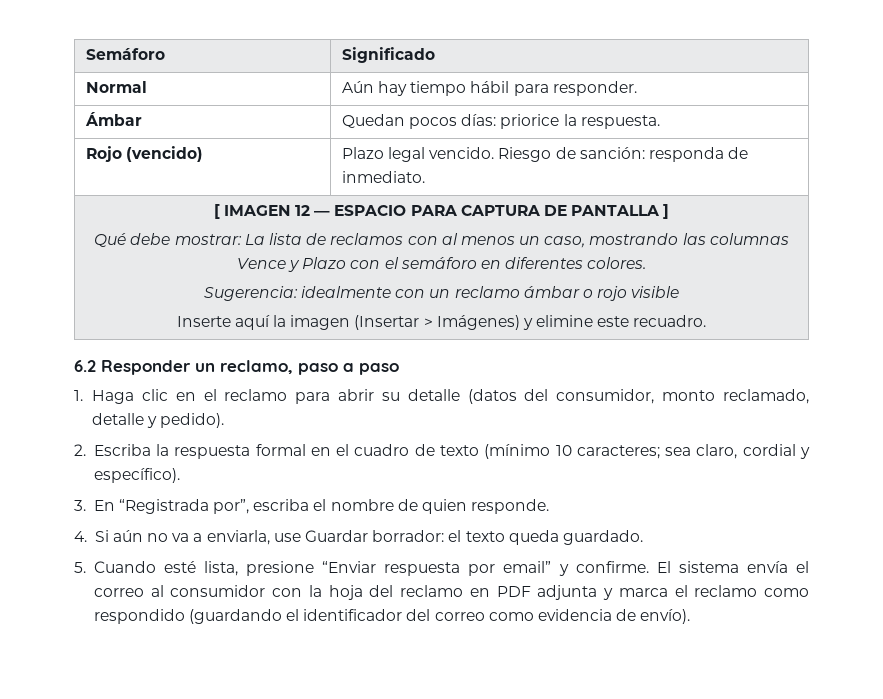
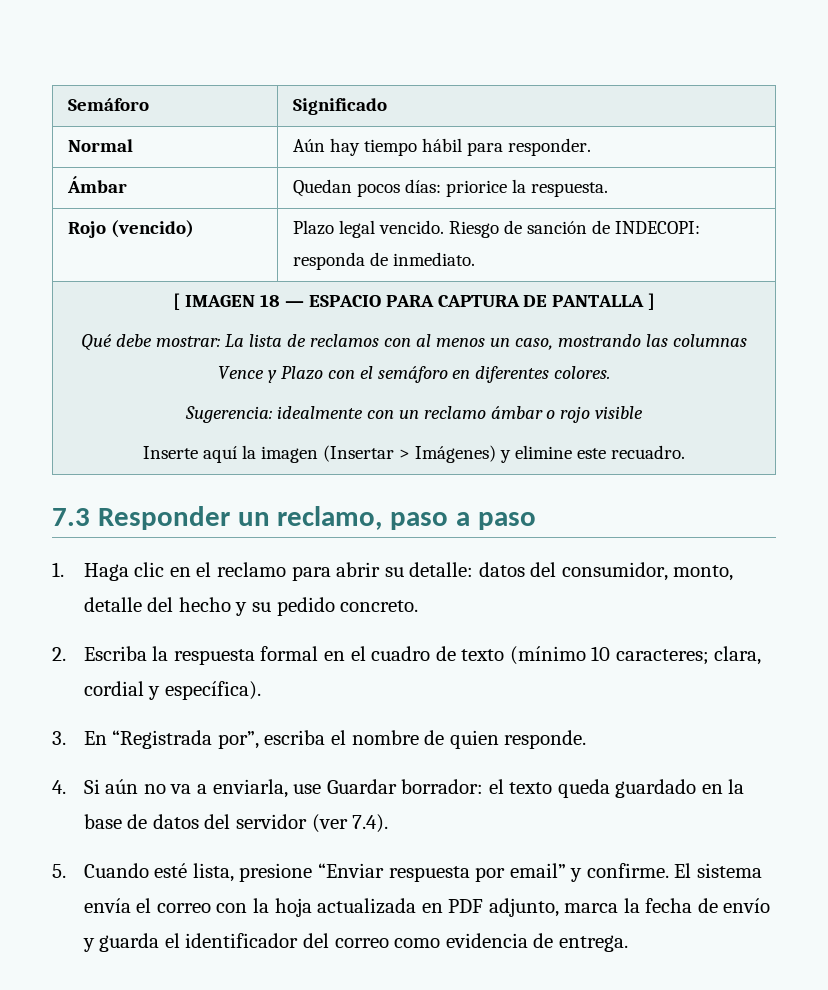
- Rojo (vencido) | Plazo legal vencido. Riesgo de sanción: responda de inmediato.
+ Rojo (vencido) | Plazo legal vencido. Riesgo de sanción de INDECOPI: responda de inmediato.
- [ IMAGEN 12 — ESPACIO PARA CAPTURA DE PANTALLA ]
+ [ IMAGEN 18 — ESPACIO PARA CAPTURA DE PANTALLA ]
- 6.2 Responder un reclamo, paso a paso
+ 7.3 Responder un reclamo, paso a paso
- 1. Haga clic en el reclamo para abrir su detalle (datos del consumidor, monto reclamado, detalle y pedido).
+ 1. Haga clic en el reclamo para abrir su detalle: datos del consumidor, monto, detalle del hecho y su pedido concreto.
- 2. Escriba la respuesta formal en el cuadro de texto (mínimo 10 caracteres; sea claro, cordial y específico).
+ 2. Escriba la respuesta formal en el cuadro de texto (mínimo 10 caracteres; clara, cordial y específica).
- 4. Si aún no va a enviarla, use Guardar borrador: el texto queda guardado.
+ 4. Si aún no va a enviarla, use Guardar borrador: el texto queda guardado en la base de datos del servidor (ver 7.4).
- El sistema envía el correo al consumidor con la hoja del reclamo en PDF adjunta y marca el reclamo como respondido (guardando el identificador del correo como evidencia de envío).
+ El sistema envía el correo con la hoja actualizada en PDF adjunto, marca la fecha de envío y guarda el identificador del correo como evidencia de entrega.

